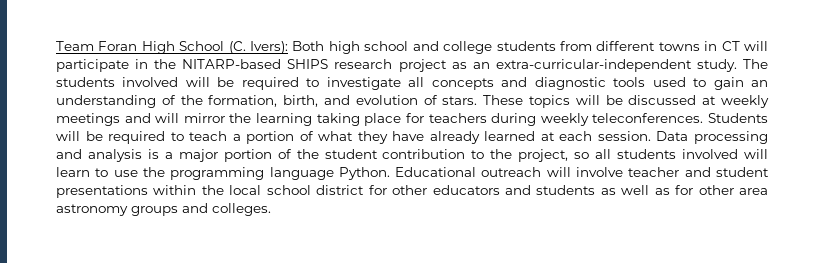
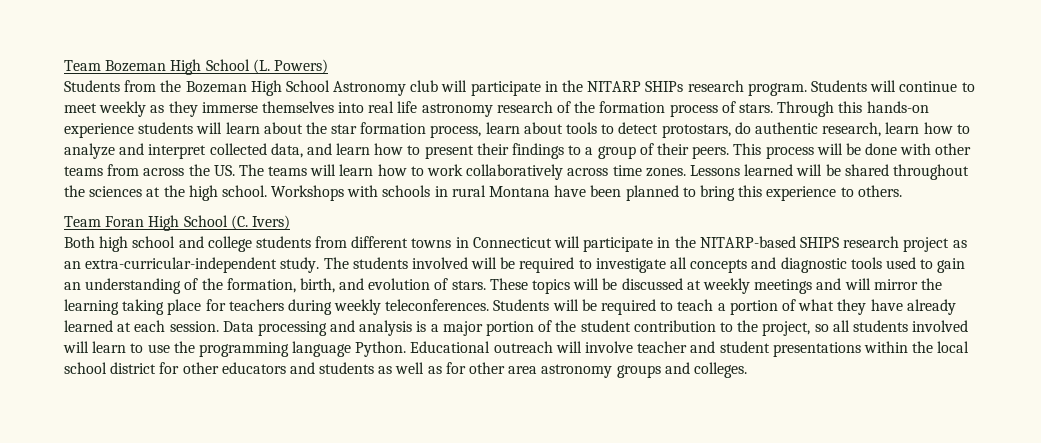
- Team Foran High School (C. Ivers): Both high school and college students from different towns in CT will participate in the NITARP-based SHIPS research project as an extra-curricular-independent study.
+ Team Bozeman High School (L. Powers)
+ Students from the Bozeman High School Astronomy club will participate in the NITARP SHIPs research program. Students will continue to meet weekly as they immerse themselves into real life astronomy research of the formation process of stars. Through this hands-on experience students will learn about the star formation process, learn about tools to detect protostars, do authentic research, learn how to analyze and interpret collected data, and learn how to present their findings to a group of their peers. This process will be done with other teams from across the US. The teams will learn how to work collaboratively across time zones. Lessons learned will be shared throughout the sciences at the high school. Workshops with schools in rural Montana have been planned to bring this experience to others.
+ Team Foran High School (C. Ivers)
+ Both high school and college students from different towns in Connecticut will participate in the NITARP-based SHIPS research project as an extra-curricular-independent study.

